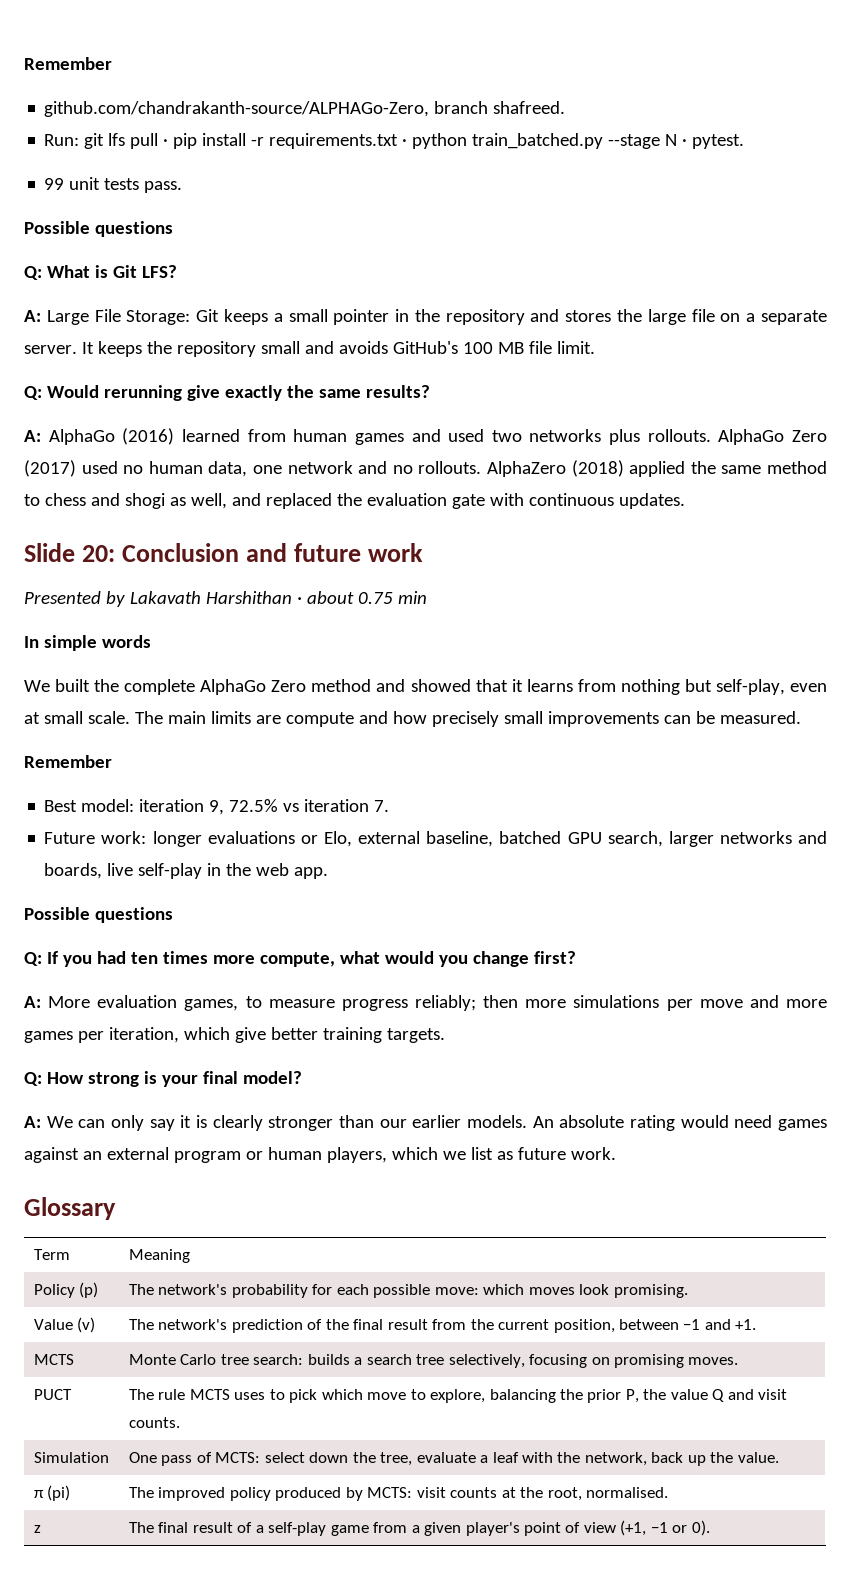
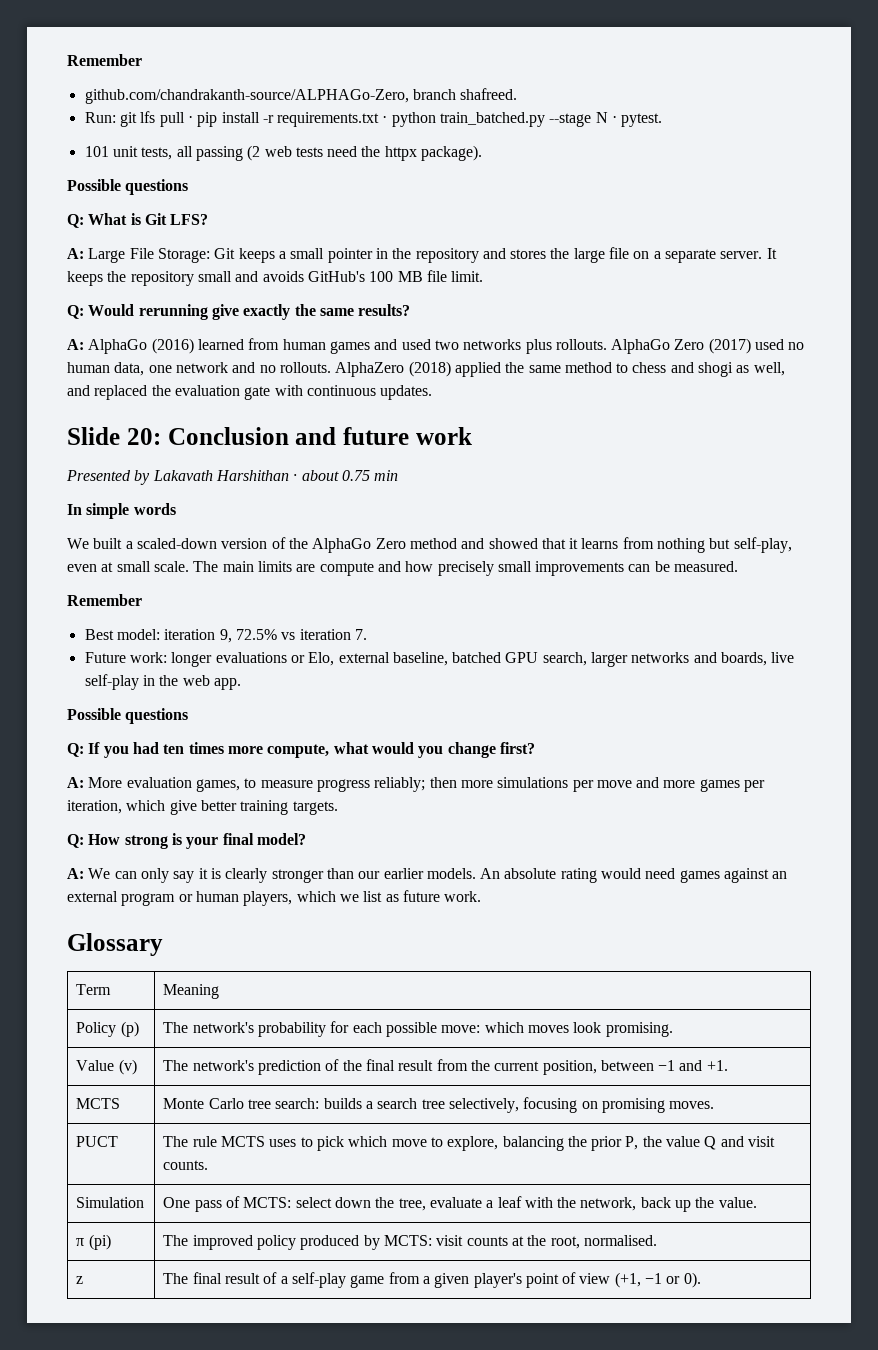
- 99 unit tests pass.
+ 101 unit tests, all passing (2 web tests need the httpx package).
- We built the complete AlphaGo Zero method and showed that it learns from nothing but self-play, even at small scale.
+ We built a scaled-down version of the AlphaGo Zero method and showed that it learns from nothing but self-play, even at small scale.

